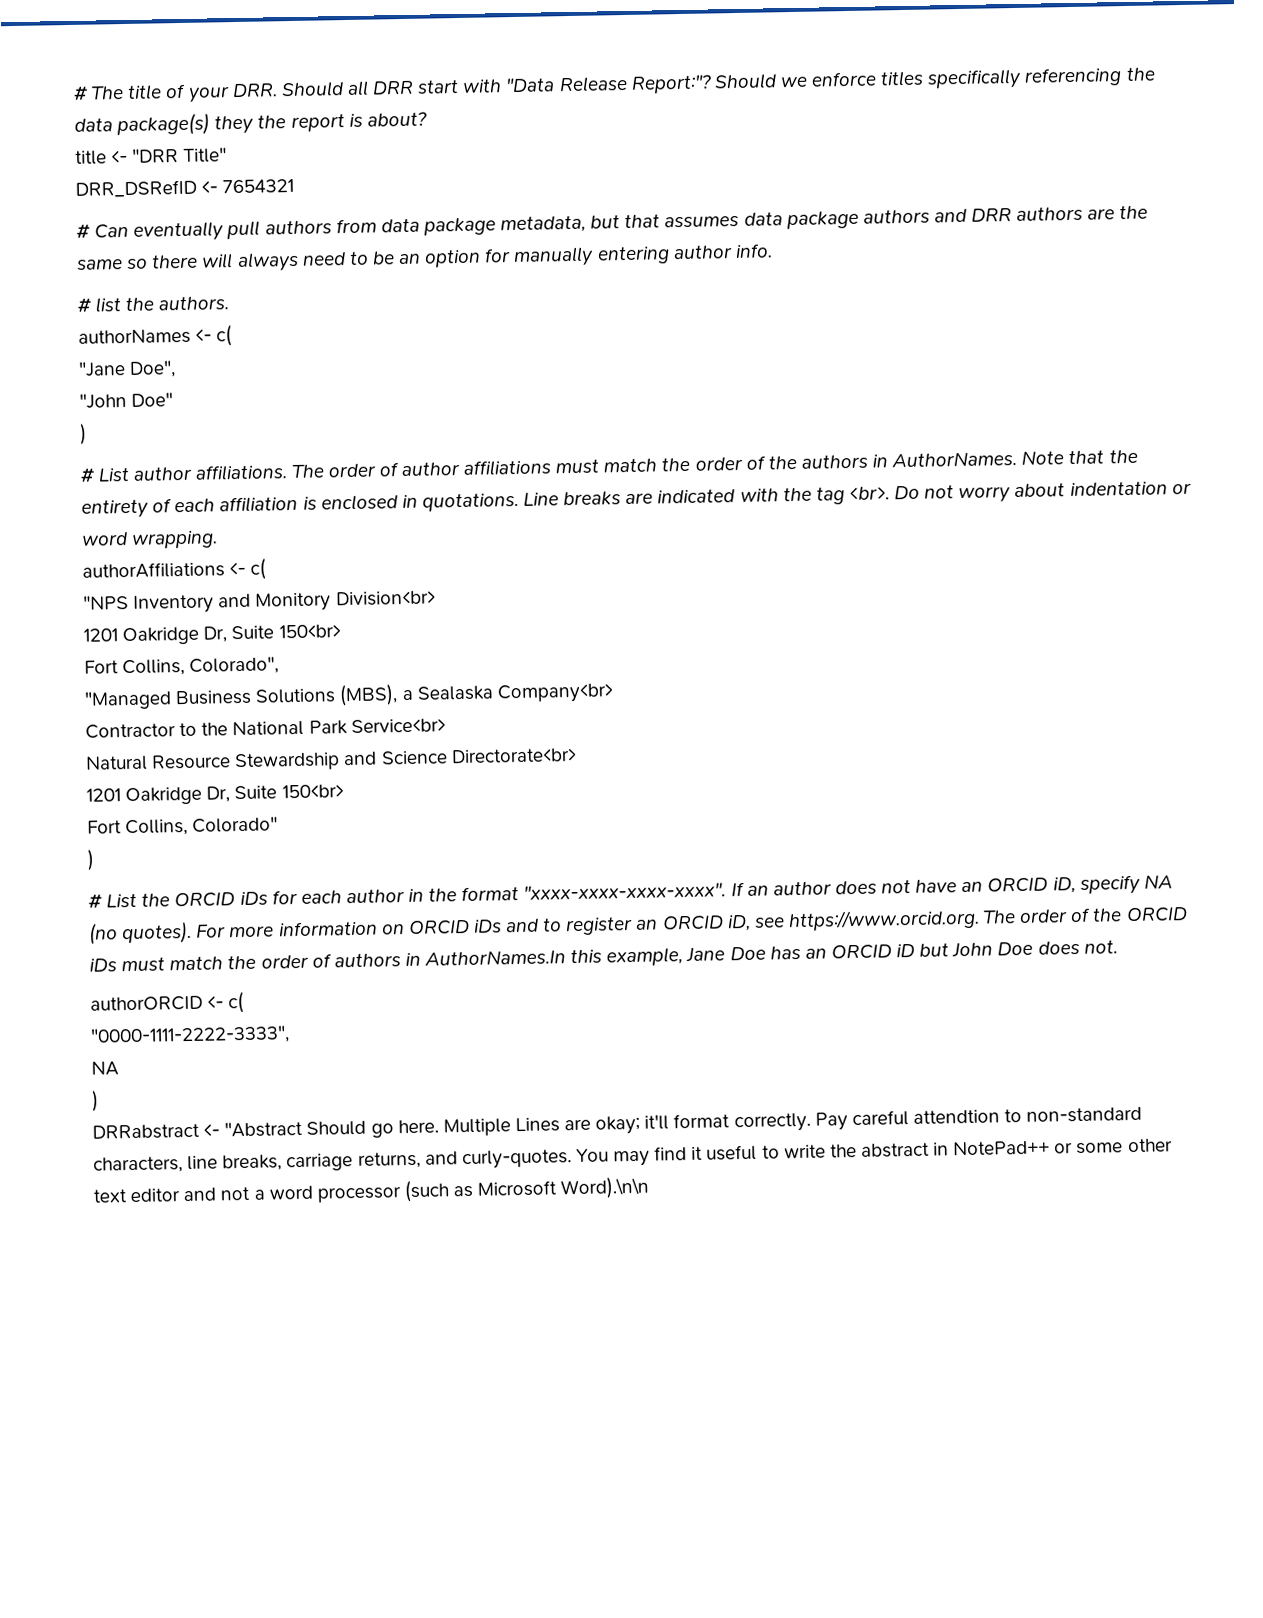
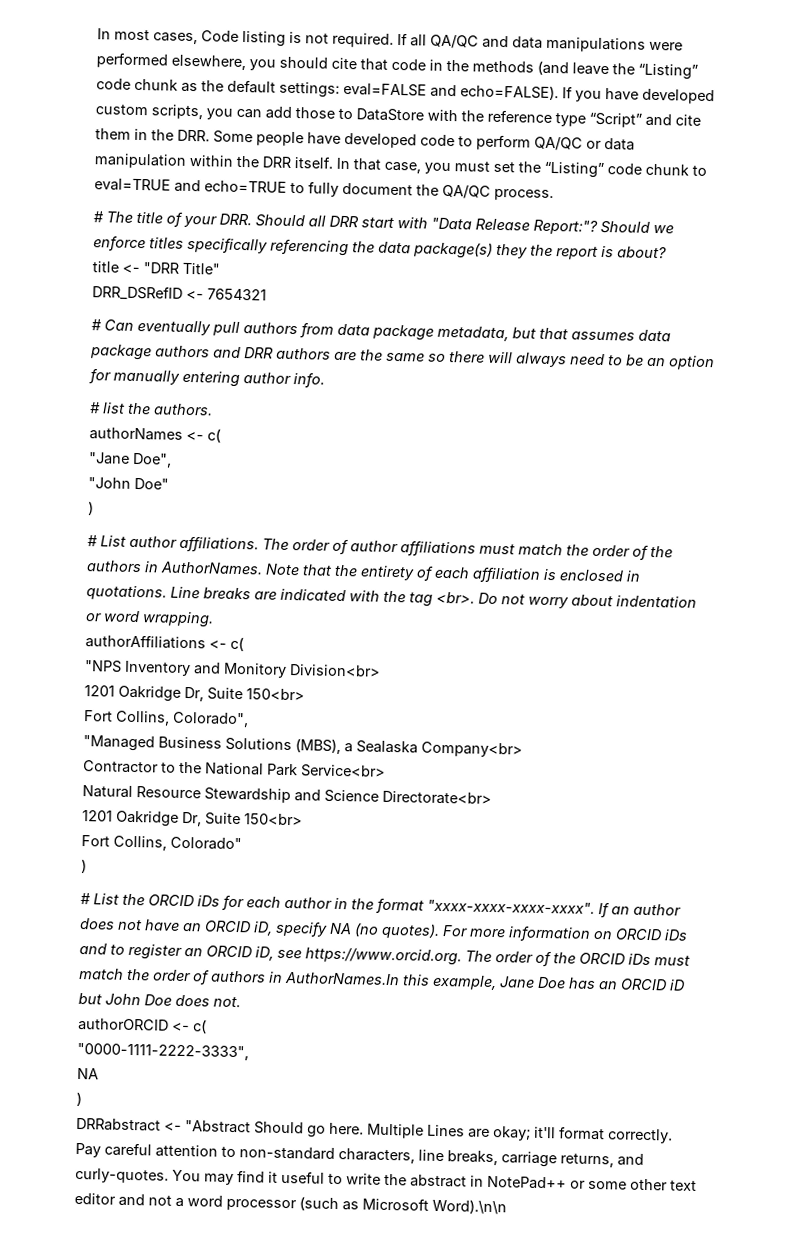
+ In most cases, Code listing is not required. If all QA/QC and data manipulations were performed elsewhere, you should cite that code in the methods (and leave the “Listing” code chunk as the default settings: eval=FALSE and echo=FALSE). If you have developed custom scripts, you can add those to DataStore with the reference type “Script” and cite them in the DRR. Some people have developed code to perform QA/QC or data manipulation within the DRR itself. In that case, you must set the “Listing” code chunk to eval=TRUE and echo=TRUE to fully document the QA/QC process.
- Pay careful attendtion to non-standard characters, line breaks, carriage returns, and curly-quotes.
+ Pay careful attention to non-standard characters, line breaks, carriage returns, and curly-quotes.

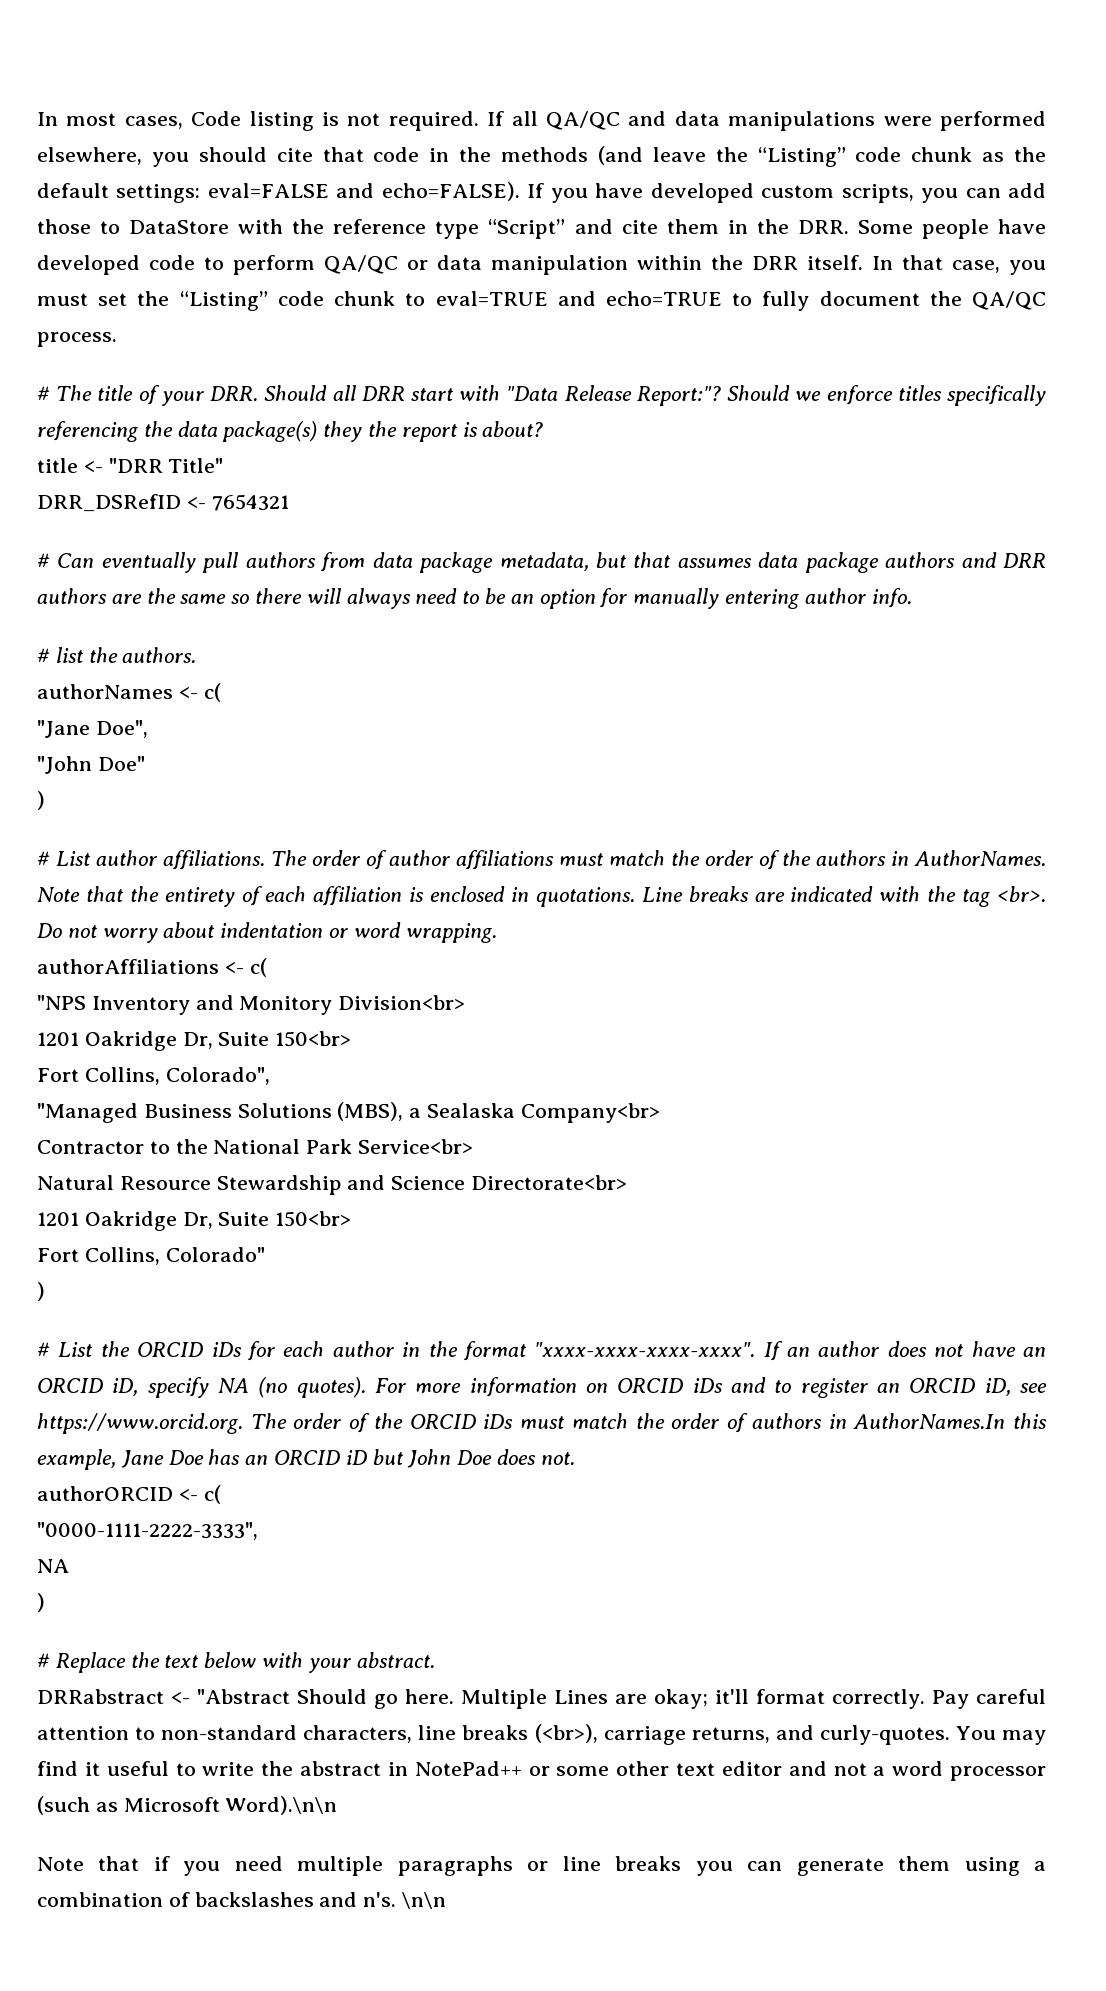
+ # Replace the text below with your abstract.
- Pay careful attention to non-standard characters, line breaks, carriage returns, and curly-quotes.
+ Pay careful attention to non-standard characters, line breaks (<br>), carriage returns, and curly-quotes.
+ Note that if you need multiple paragraphs or line breaks you can generate them using a combination of backslashes and n's. \n\n

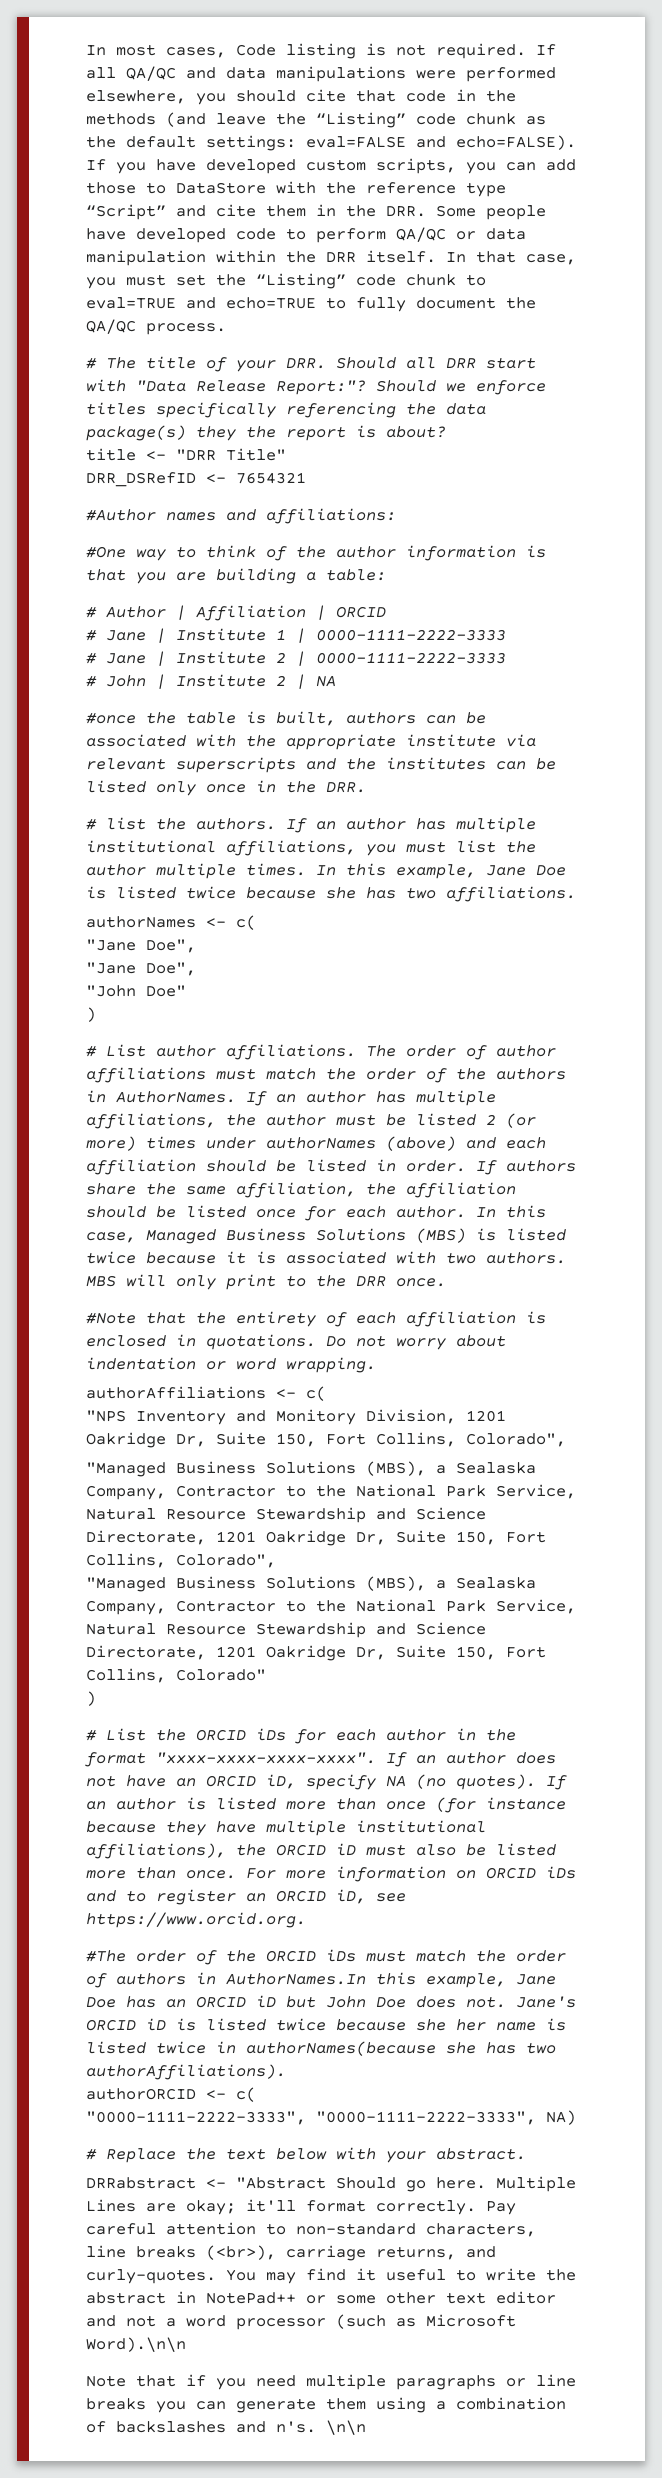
- # Can eventually pull authors from data package metadata, but that assumes data package authors and DRR authors are the same so there will always need to be an option for manually entering author info.
- # list the authors.
+ #Author names and affiliations:
+ #One way to think of the author information is that you are building a table:
+ # Author | Affiliation | ORCID
+ # Jane | Institute 1 | 0000-1111-2222-3333
+ # Jane | Institute 2 | 0000-1111-2222-3333
+ # John | Institute 2 | NA
+ #once the table is built, authors can be associated with the appropriate institute via relevant superscripts and the institutes can be listed only once in the DRR.
+ # list the authors. If an author has multiple institutional affiliations, you must list the author multiple times. In this example, Jane Doe is listed twice because she has two affiliations.
  authorNames <- c(
+ "Jane Doe",
- Note that the entirety of each affiliation is enclosed in quotations.
+ If an author has multiple affiliations, the author must be listed 2 (or more) times under authorNames (above) and each affiliation should be listed in order. If authors share the same affiliation, the affiliation should be listed once for each author. In this case, Managed Business Solutions (MBS) is listed twice because it is associated with two authors. MBS will only print to the DRR once.
+ #Note that the entirety of each affiliation is enclosed in quotations.
- Line breaks are indicated with the tag <br>.
- "NPS Inventory and Monitory Division<br>
- 1201 Oakridge Dr, Suite 150<br>
- Fort Collins, Colorado",
- "Managed Business Solutions (MBS), a Sealaska Company<br>
- Contractor to the National Park Service<br>
- Natural Resource Stewardship and Science Directorate<br>
- 1201 Oakridge Dr, Suite 150<br>
- Fort Collins, Colorado"
+ "NPS Inventory and Monitory Division, 1201 Oakridge Dr, Suite 150, Fort Collins, Colorado",
+ "Managed Business Solutions (MBS), a Sealaska Company, Contractor to the National Park Service, Natural Resource Stewardship and Science Directorate, 1201 Oakridge Dr, Suite 150, Fort Collins, Colorado",
+ "Managed Business Solutions (MBS), a Sealaska Company, Contractor to the National Park Service, Natural Resource Stewardship and Science Directorate, 1201 Oakridge Dr, Suite 150, Fort Collins, Colorado"
+ If an author is listed more than once (for instance because they have multiple institutional affiliations), the ORCID iD must also be listed more than once.
- For more information on ORCID iDs and to register an ORCID iD, see https://www.orcid.org. The order of the ORCID iDs must match the order of authors in AuthorNames.In this example, Jane Doe has an ORCID iD but John Doe does not.
+ For more information on ORCID iDs and to register an ORCID iD, see https://www.orcid.org.
+ #The order of the ORCID iDs must match the order of authors in AuthorNames.In this example, Jane Doe has an ORCID iD but John Doe does not. Jane's ORCID iD is listed twice because she her name is listed twice in authorNames(because she has two authorAffiliations).
- "0000-1111-2222-3333",
- NA
- )
+ "0000-1111-2222-3333", "0000-1111-2222-3333", NA)

